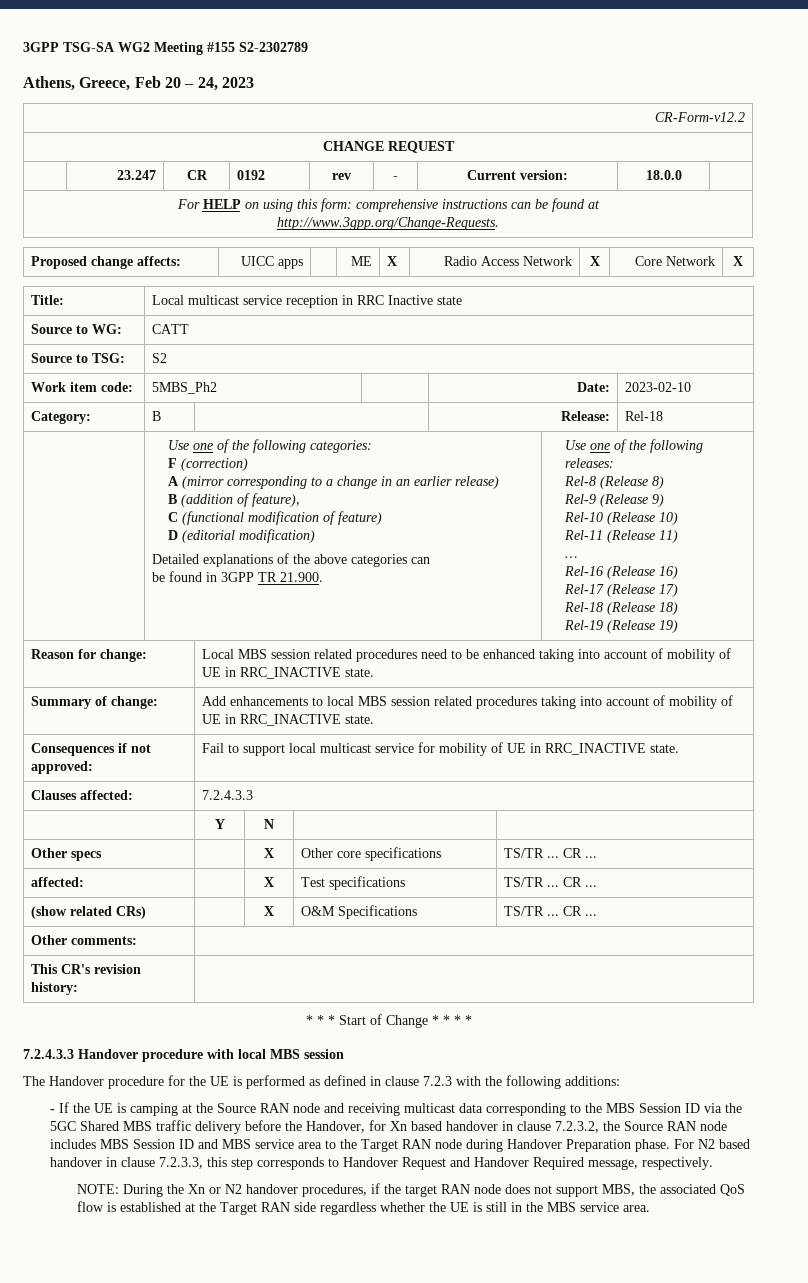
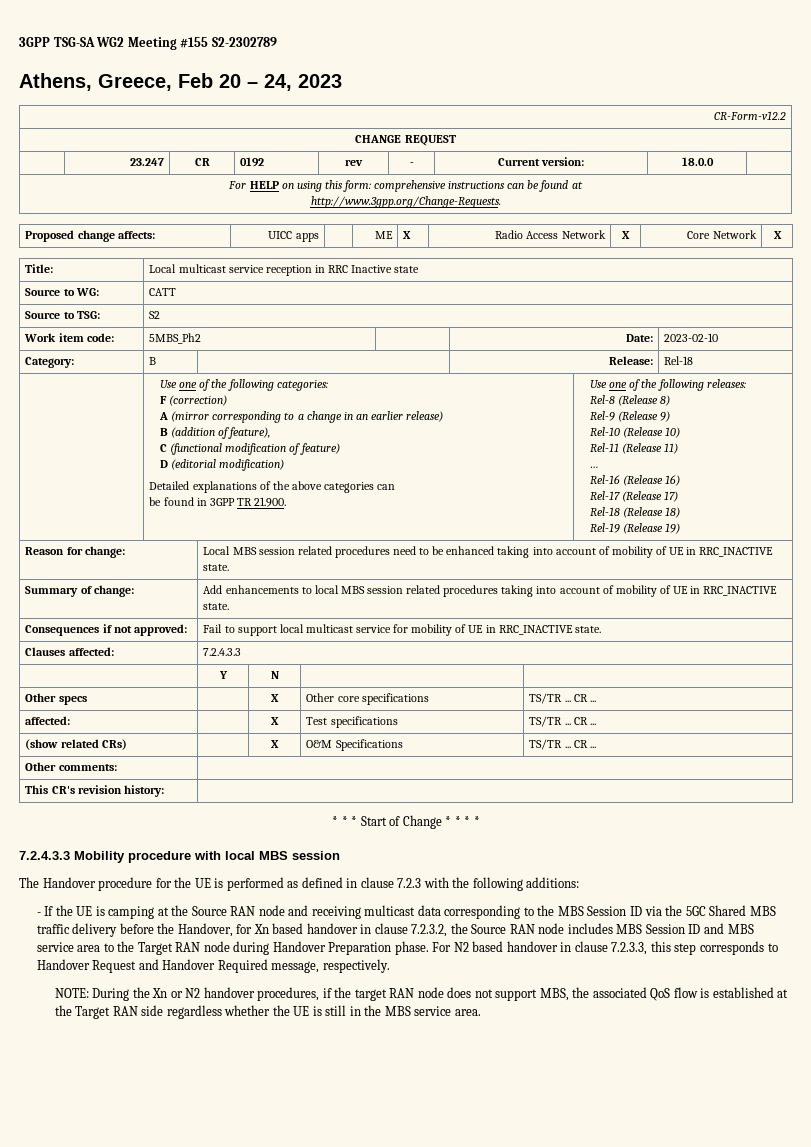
- 7.2.4.3.3 Handover procedure with local MBS session
+ 7.2.4.3.3 Mobility procedure with local MBS session

